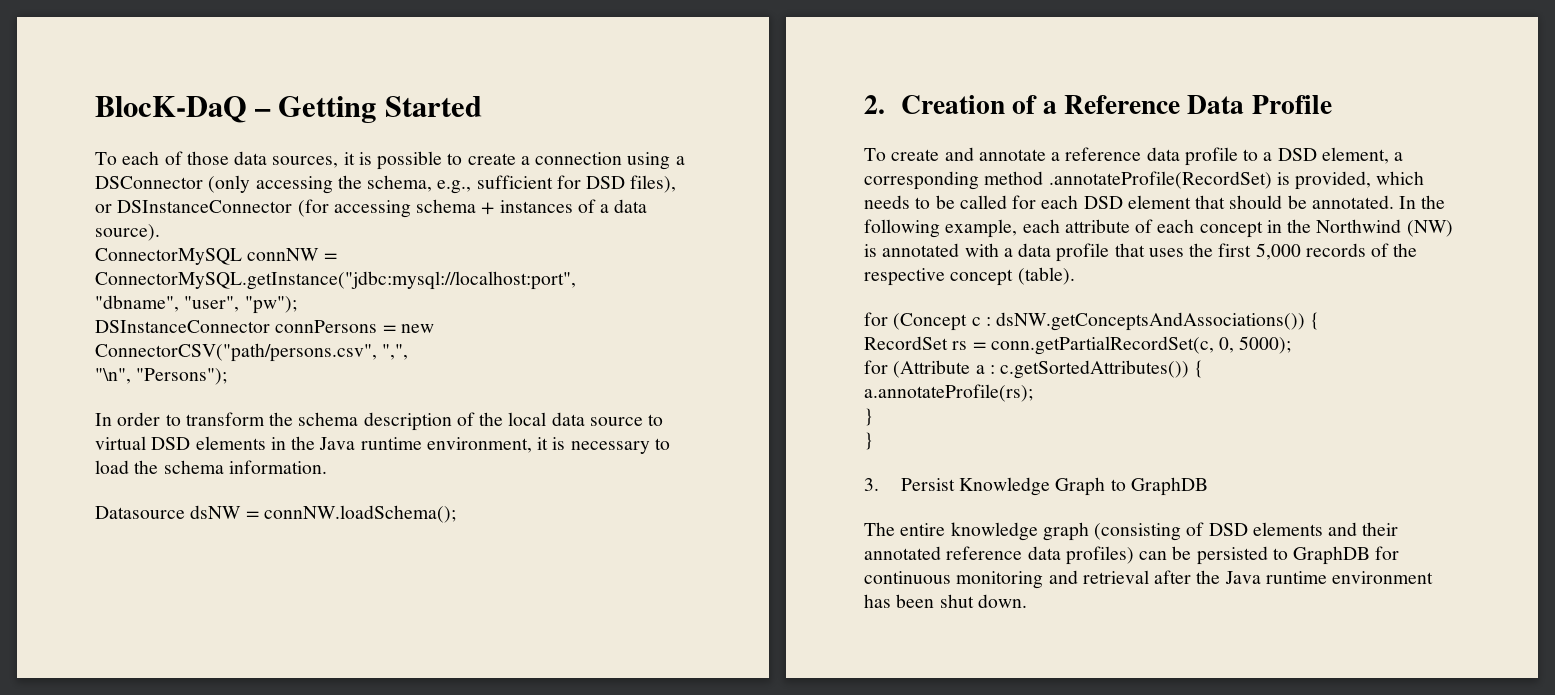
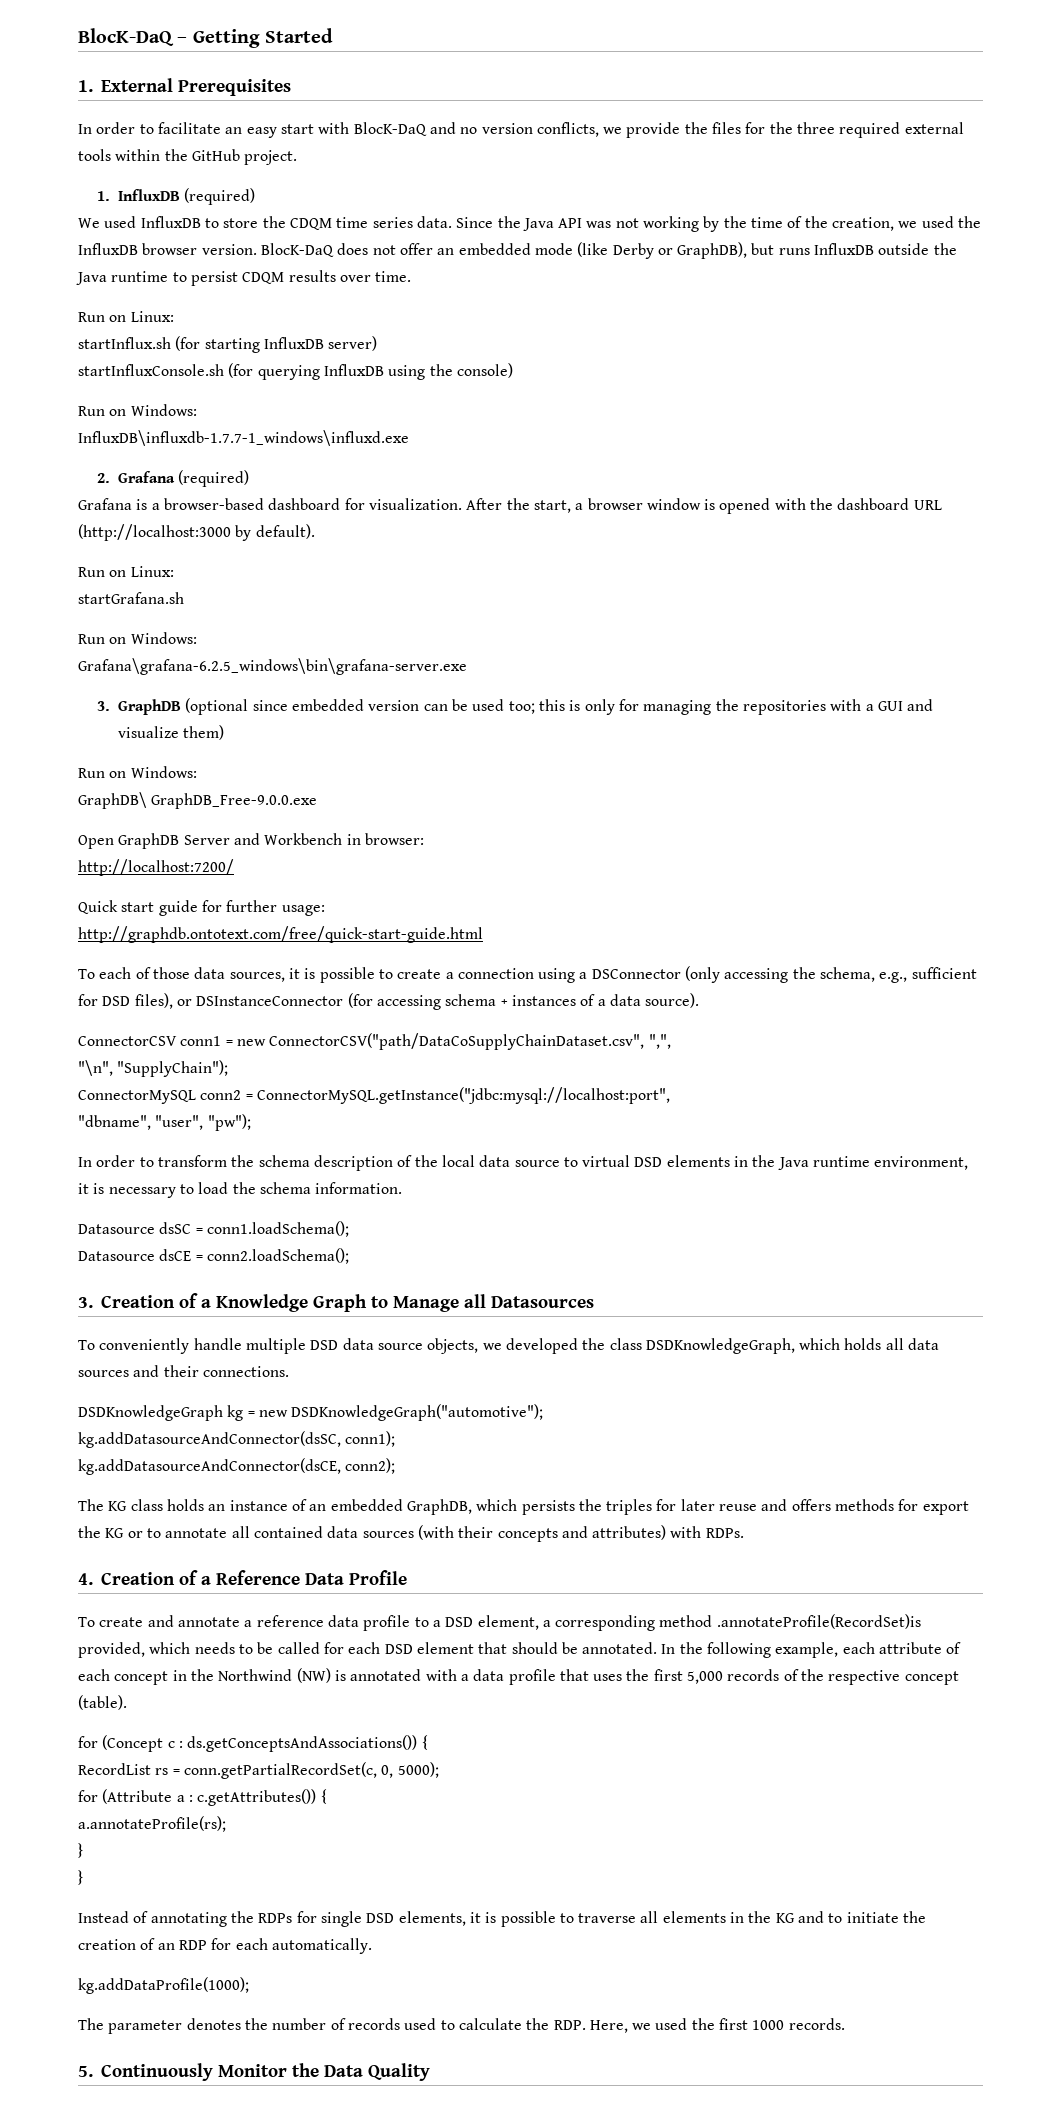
+ 1. External Prerequisites
+ In order to facilitate an easy start with BlocK-DaQ and no version conflicts, we provide the files for the three required external tools within the GitHub project.
+ 1. InfluxDB (required)
+ We used InfluxDB to store the CDQM time series data. Since the Java API was not working by the time of the creation, we used the InfluxDB browser version. BlocK-DaQ does not offer an embedded mode (like Derby or GraphDB), but runs InfluxDB outside the Java runtime to persist CDQM results over time.
+ Run on Linux:
+ startInflux.sh (for starting InfluxDB server)
+ startInfluxConsole.sh (for querying InfluxDB using the console)
+ Run on Windows:
+ InfluxDB\influxdb-1.7.7-1_windows\influxd.exe
+ 2. Grafana (required)
+ Grafana is a browser-based dashboard for visualization. After the start, a browser window is opened with the dashboard URL (http://localhost:3000 by default).
+ Run on Linux:
+ startGrafana.sh
+ Run on Windows:
+ Grafana\grafana-6.2.5_windows\bin\grafana-server.exe
+ 3. GraphDB (optional since embedded version can be used too; this is only for managing the repositories with a GUI and visualize them)
+ Run on Windows:
+ GraphDB\ GraphDB_Free-9.0.0.exe
+ Open GraphDB Server and Workbench in browser:
+ http://localhost:7200/
+ Quick start guide for further usage:
+ http://graphdb.ontotext.com/free/quick-start-guide.html
+ ConnectorCSV conn1 = new ConnectorCSV("path/DataCoSupplyChainDataset.csv", ",",
+ "\n", "SupplyChain");
- ConnectorMySQL connNW = ConnectorMySQL.getInstance("jdbc:mysql://localhost:port",
+ ConnectorMySQL conn2 = ConnectorMySQL.getInstance("jdbc:mysql://localhost:port",
- DSInstanceConnector connPersons = new ConnectorCSV("path/persons.csv", ",",
- "\n", "Persons");
- Datasource dsNW = connNW.loadSchema();
- 2. Creation of a Reference Data Profile
+ Datasource dsSC = conn1.loadSchema();
+ Datasource dsCE = conn2.loadSchema();
+ 3. Creation of a Knowledge Graph to Manage all Datasources
+ To conveniently handle multiple DSD data source objects, we developed the class DSDKnowledgeGraph, which holds all data sources and their connections.
+ DSDKnowledgeGraph kg = new DSDKnowledgeGraph("automotive");
+ kg.addDatasourceAndConnector(dsSC, conn1);
+ kg.addDatasourceAndConnector(dsCE, conn2);
+ The KG class holds an instance of an embedded GraphDB, which persists the triples for later reuse and offers methods for export the KG or to annotate all contained data sources (with their concepts and attributes) with RDPs.
+ 4. Creation of a Reference Data Profile
- To create and annotate a reference data profile to a DSD element, a corresponding method .annotateProfile(RecordSet) is provided, which needs to be called for each DSD element that should be annotated.
+ To create and annotate a reference data profile to a DSD element, a corresponding method .annotateProfile(RecordSet)is provided, which needs to be called for each DSD element that should be annotated.
- for (Concept c : dsNW.getConceptsAndAssociations()) {
- RecordSet rs = conn.getPartialRecordSet(c, 0, 5000);
+ for (Concept c : ds.getConceptsAndAssociations()) {
+ RecordList rs = conn.getPartialRecordSet(c, 0, 5000);
- for (Attribute a : c.getSortedAttributes()) {
+ for (Attribute a : c.getAttributes()) {
- 3. Persist Knowledge Graph to GraphDB
- The entire knowledge graph (consisting of DSD elements and their annotated reference data profiles) can be persisted to GraphDB for continuous monitoring and retrieval after the Java runtime environment has been shut down.
+ Instead of annotating the RDPs for single DSD elements, it is possible to traverse all elements in the KG and to initiate the creation of an RDP for each automatically.
+ kg.addDataProfile(1000);
+ The parameter denotes the number of records used to calculate the RDP. Here, we used the first 1000 records.
+ 5. Continuously Monitor the Data Quality

